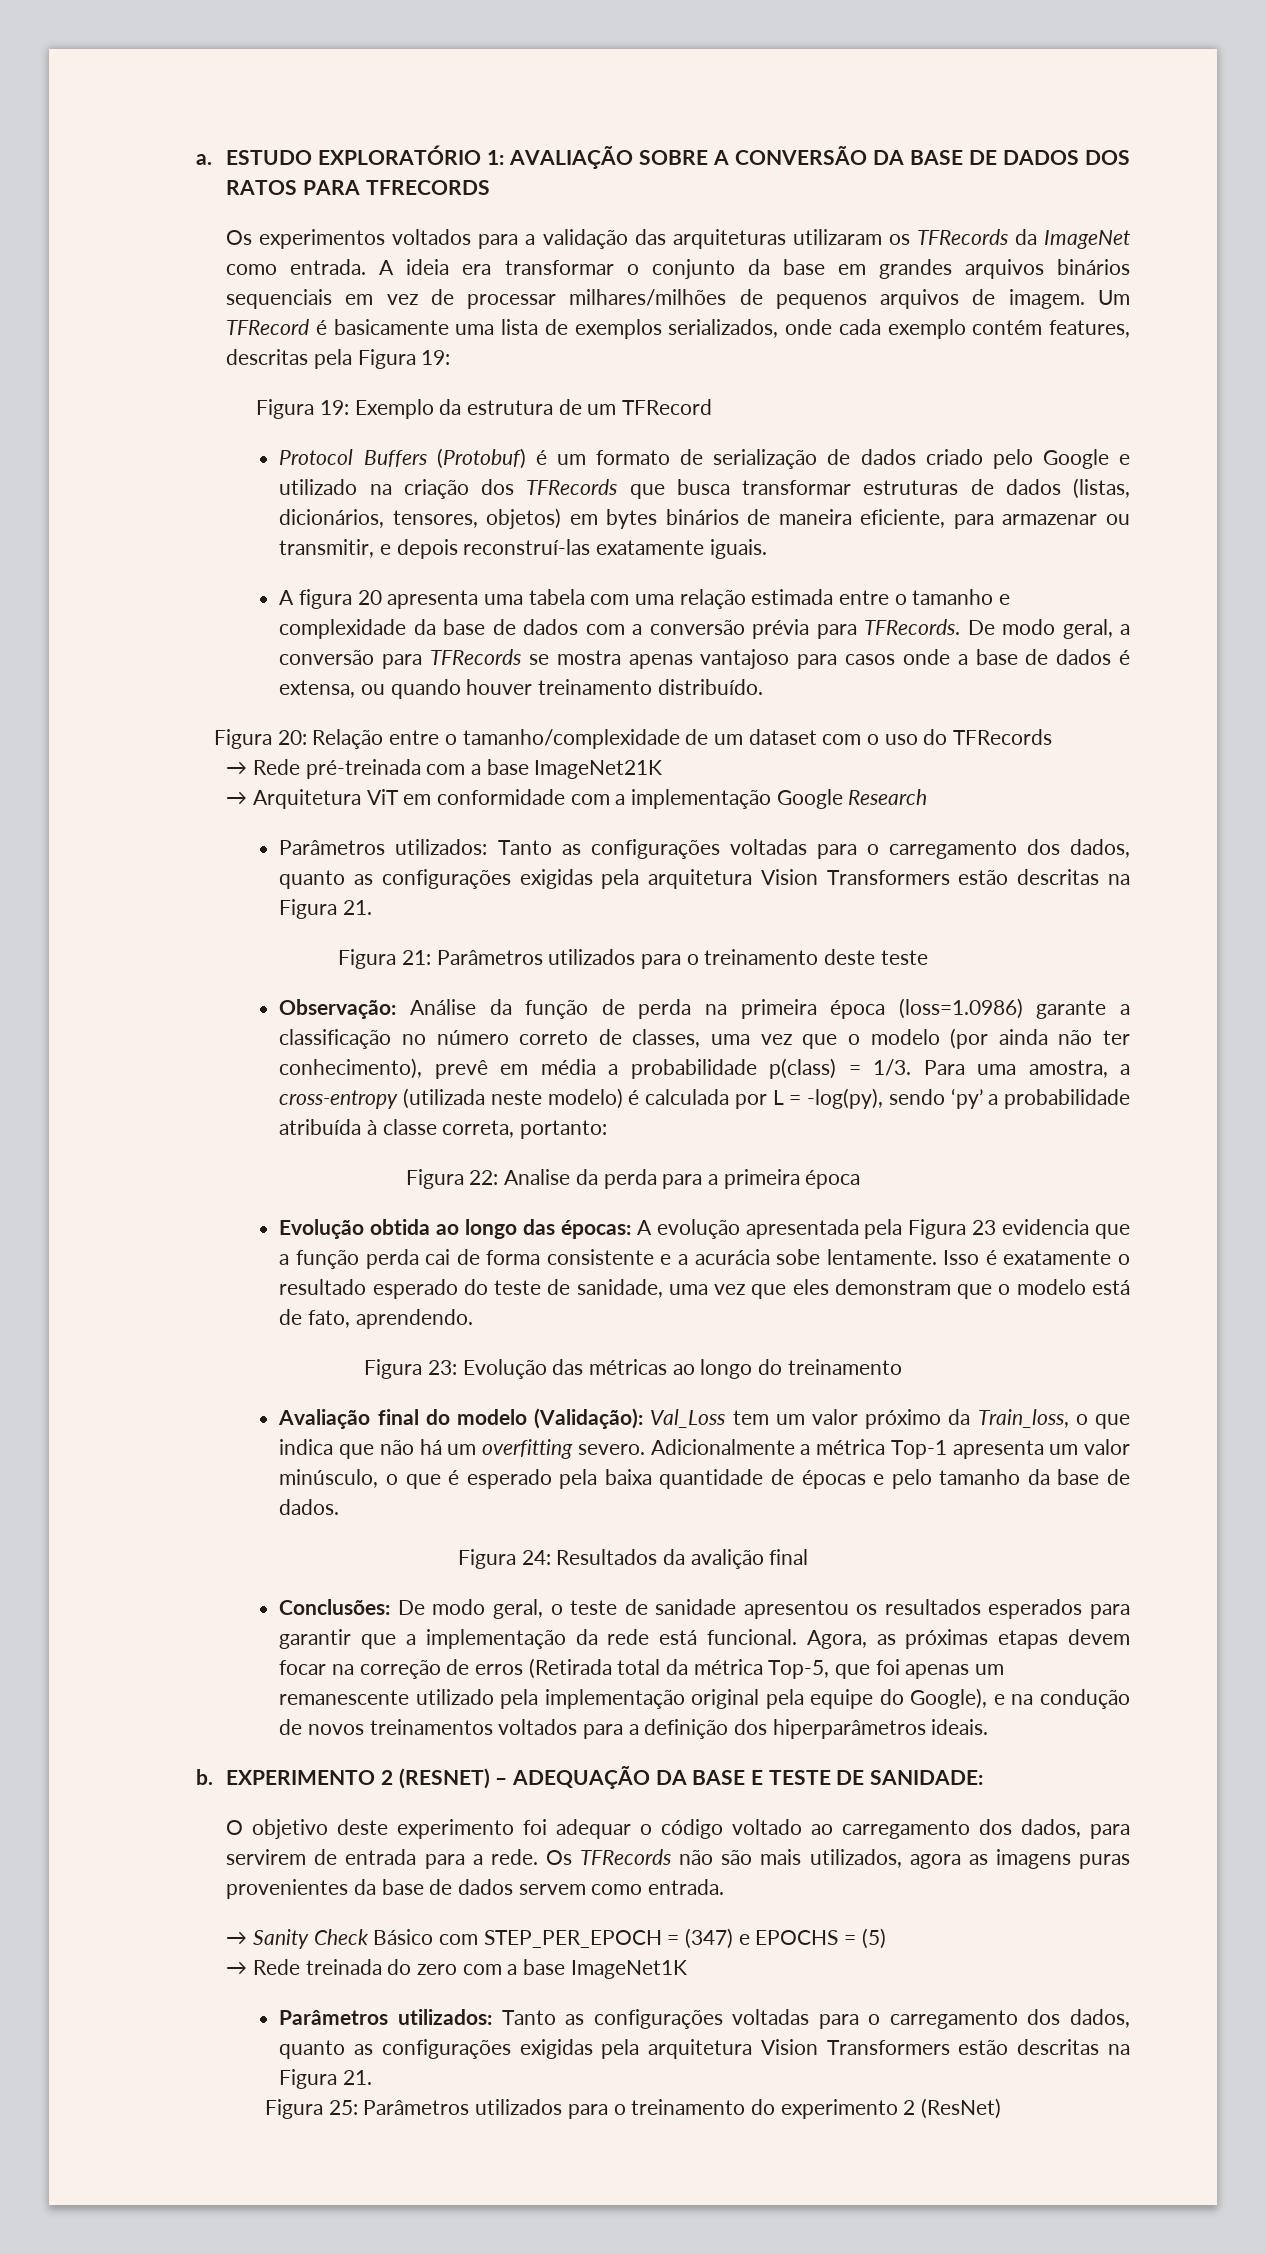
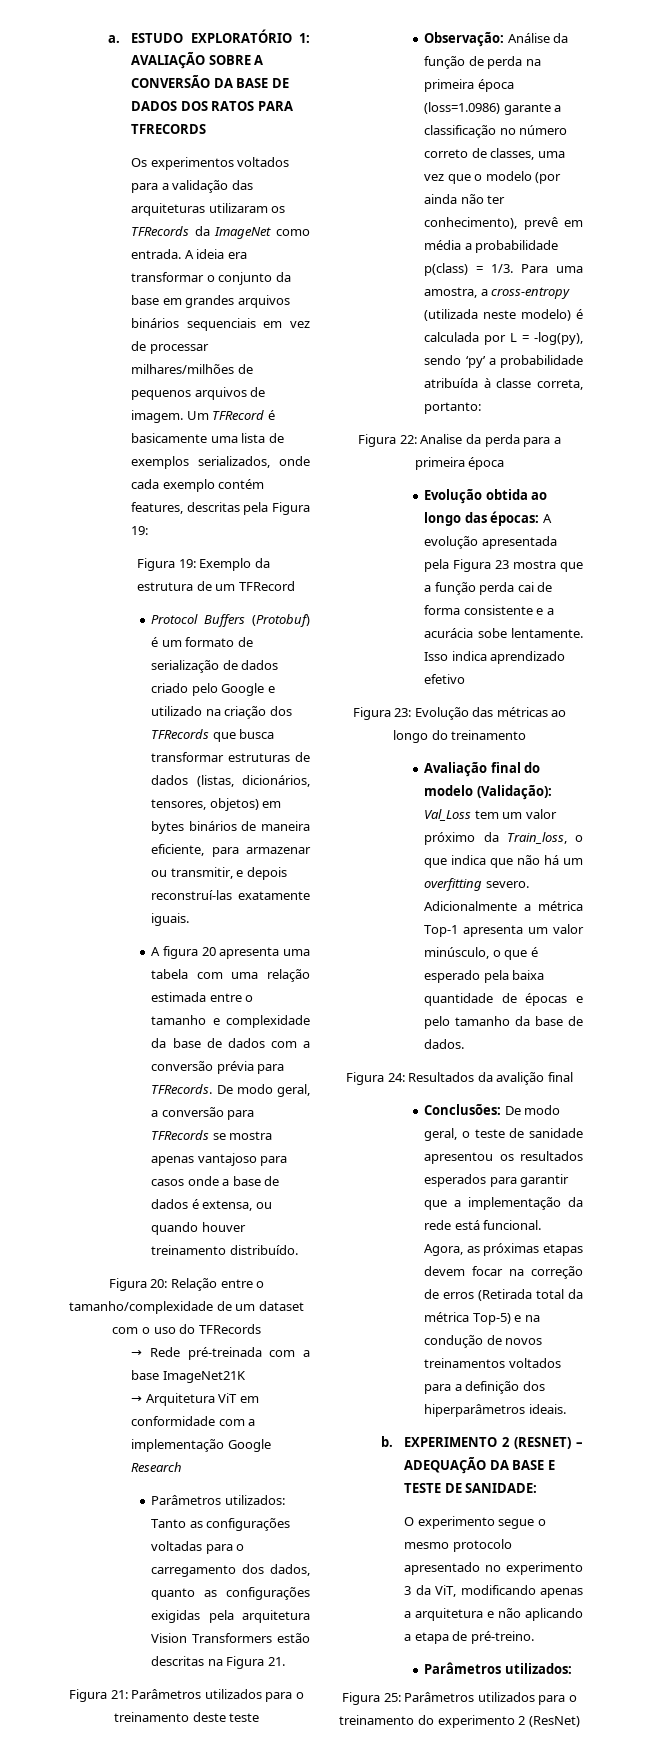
- Evolução obtida ao longo das épocas: A evolução apresentada pela Figura 23 evidencia que a função perda cai de forma consistente e a acurácia sobe lentamente.
+ Evolução obtida ao longo das épocas: A evolução apresentada pela Figura 23 mostra que a função perda cai de forma consistente e a acurácia sobe lentamente.
- Isso é exatamente o resultado esperado do teste de sanidade, uma vez que eles demonstram que o modelo está de fato, aprendendo.
+ Isso indica aprendizado efetivo
- Agora, as próximas etapas devem focar na correção de erros (Retirada total da métrica Top-5, que foi apenas um remanescente utilizado pela implementação original pela equipe do Google), e na condução de novos treinamentos voltados para a definição dos hiperparâmetros ideais.
+ Agora, as próximas etapas devem focar na correção de erros (Retirada total da métrica Top-5) e na condução de novos treinamentos voltados para a definição dos hiperparâmetros ideais.
- O objetivo deste experimento foi adequar o código voltado ao carregamento dos dados, para servirem de entrada para a rede. Os TFRecords não são mais utilizados, agora as imagens puras provenientes da base de dados servem como entrada.
- → Sanity Check Básico com STEP_PER_EPOCH = (347) e EPOCHS = (5)
- → Rede treinada do zero com a base ImageNet1K
- Parâmetros utilizados: Tanto as configurações voltadas para o carregamento dos dados, quanto as configurações exigidas pela arquitetura Vision Transformers estão descritas na Figura 21.
+ O experimento segue o mesmo protocolo apresentado no experimento 3 da ViT, modificando apenas a arquitetura e não aplicando a etapa de pré-treino.
+ Parâmetros utilizados:

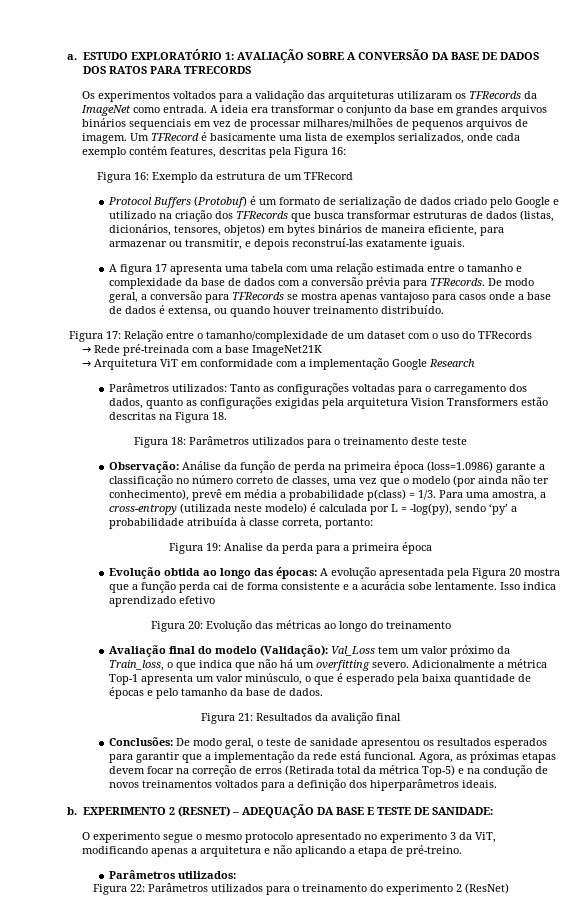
- Um TFRecord é basicamente uma lista de exemplos serializados, onde cada exemplo contém features, descritas pela Figura 19:
- Figura 19: Exemplo da estrutura de um TFRecord
+ Um TFRecord é basicamente uma lista de exemplos serializados, onde cada exemplo contém features, descritas pela Figura 16:
+ Figura 16: Exemplo da estrutura de um TFRecord
- A figura 20 apresenta uma tabela com uma relação estimada entre o tamanho e complexidade da base de dados com a conversão prévia para TFRecords.
+ A figura 17 apresenta uma tabela com uma relação estimada entre o tamanho e complexidade da base de dados com a conversão prévia para TFRecords.
- Figura 20: Relação entre o tamanho/complexidade de um dataset com o uso do TFRecords
+ Figura 17: Relação entre o tamanho/complexidade de um dataset com o uso do TFRecords
- Parâmetros utilizados: Tanto as configurações voltadas para o carregamento dos dados, quanto as configurações exigidas pela arquitetura Vision Transformers estão descritas na Figura 21.
- Figura 21: Parâmetros utilizados para o treinamento deste teste
+ Parâmetros utilizados: Tanto as configurações voltadas para o carregamento dos dados, quanto as configurações exigidas pela arquitetura Vision Transformers estão descritas na Figura 18.
+ Figura 18: Parâmetros utilizados para o treinamento deste teste
- Figura 22: Analise da perda para a primeira época
+ Figura 19: Analise da perda para a primeira época
- Evolução obtida ao longo das épocas: A evolução apresentada pela Figura 23 mostra que a função perda cai de forma consistente e a acurácia sobe lentamente.
+ Evolução obtida ao longo das épocas: A evolução apresentada pela Figura 20 mostra que a função perda cai de forma consistente e a acurácia sobe lentamente.
- Figura 23: Evolução das métricas ao longo do treinamento
+ Figura 20: Evolução das métricas ao longo do treinamento
- Figura 24: Resultados da avalição final
+ Figura 21: Resultados da avalição final
- Figura 25: Parâmetros utilizados para o treinamento do experimento 2 (ResNet)
+ Figura 22: Parâmetros utilizados para o treinamento do experimento 2 (ResNet)

